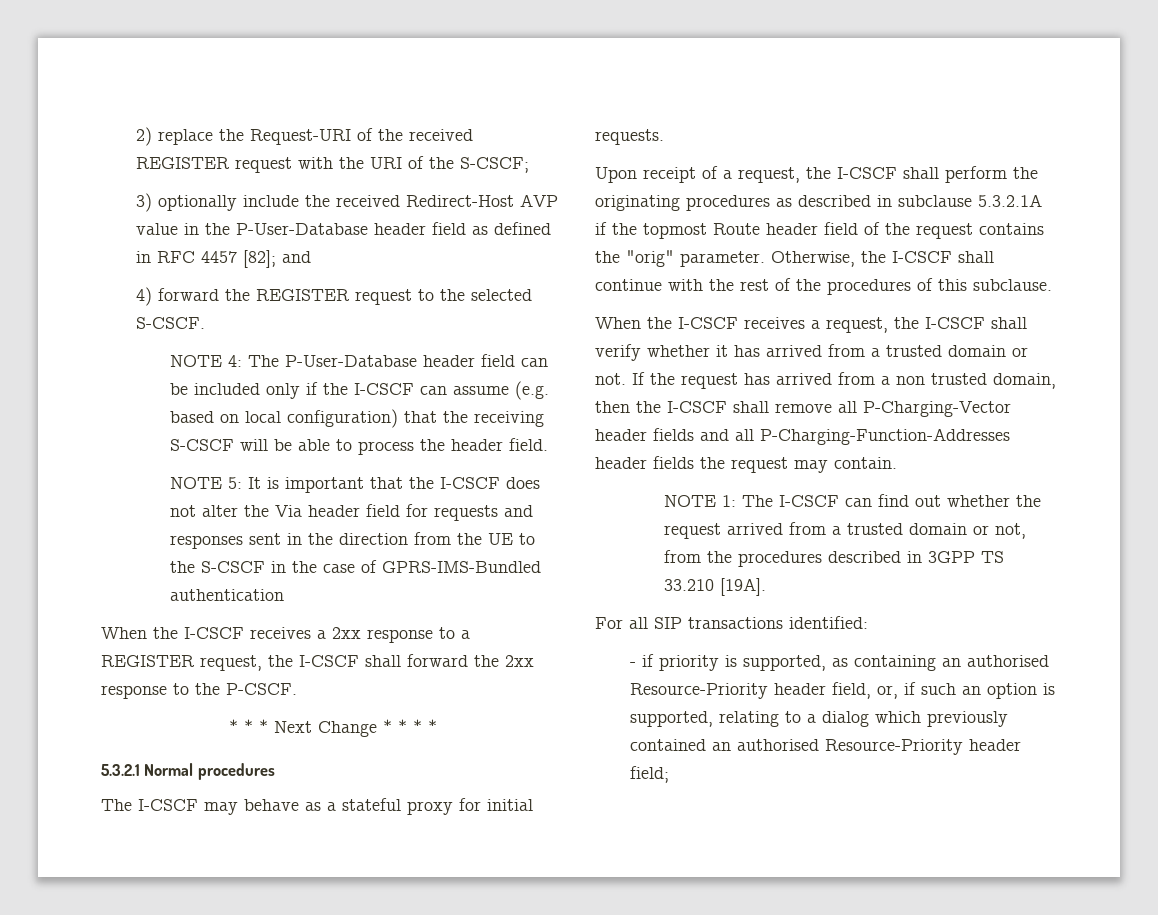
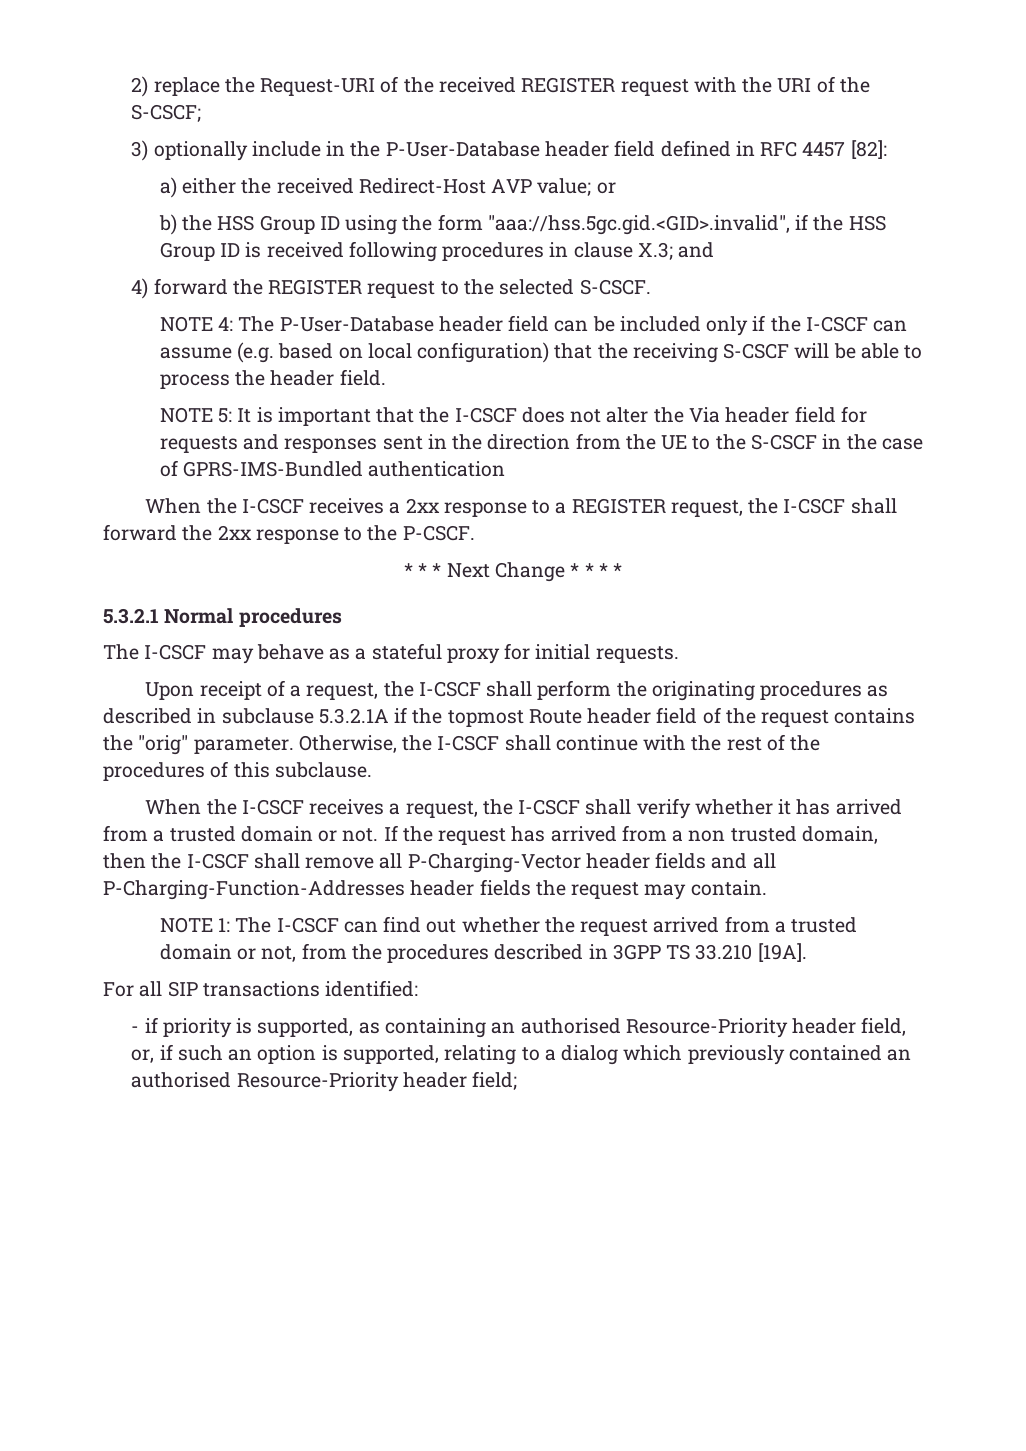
- 3) optionally include the received Redirect-Host AVP value in the P-User-Database header field as defined in RFC 4457 [82]; and
+ 3) optionally include in the P-User-Database header field defined in RFC 4457 [82]:
+ a) either the received Redirect-Host AVP value; or
+ b) the HSS Group ID using the form "aaa://hss.5gc.gid.<GID>.invalid", if the HSS Group ID is received following procedures in clause X.3; and

